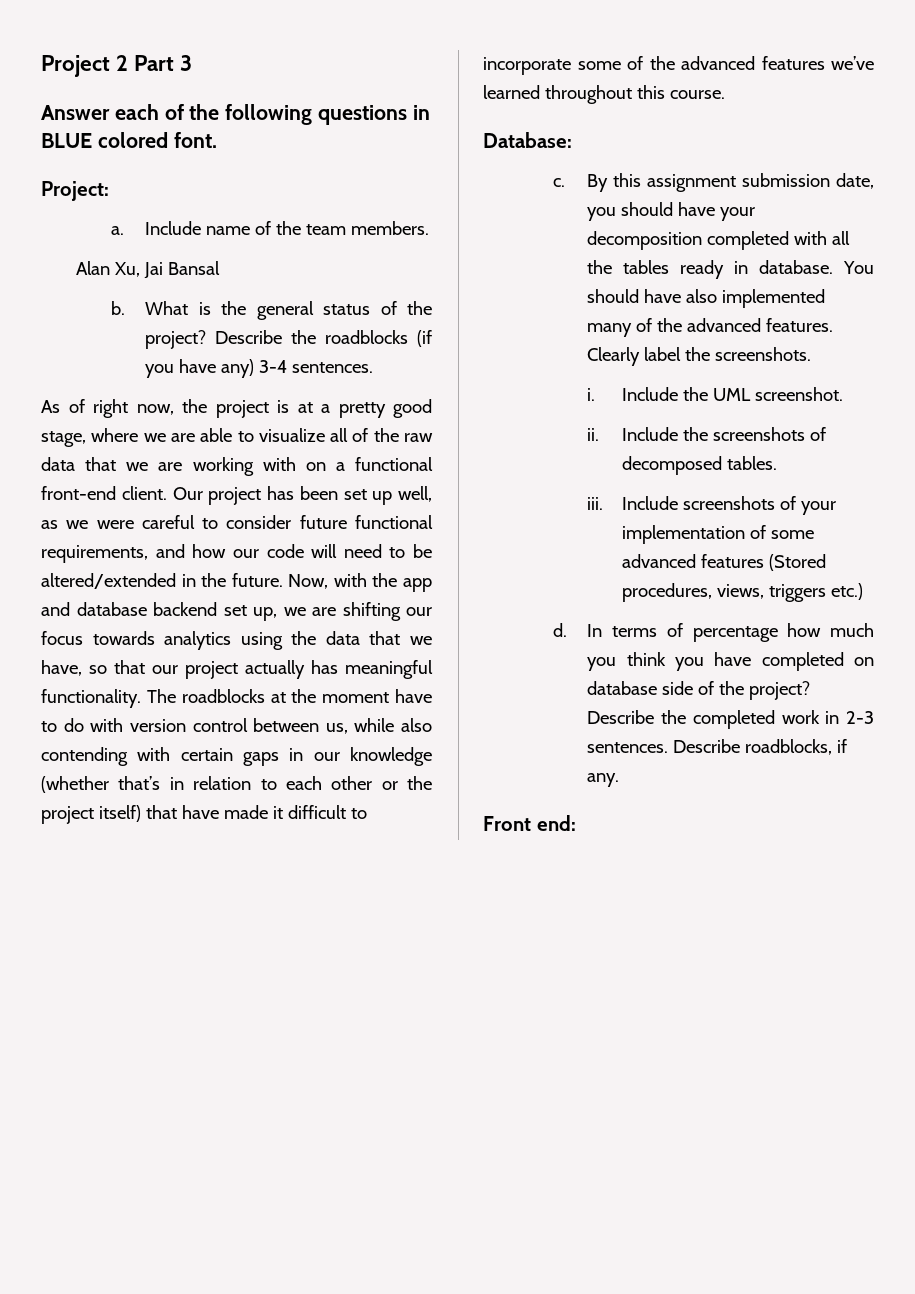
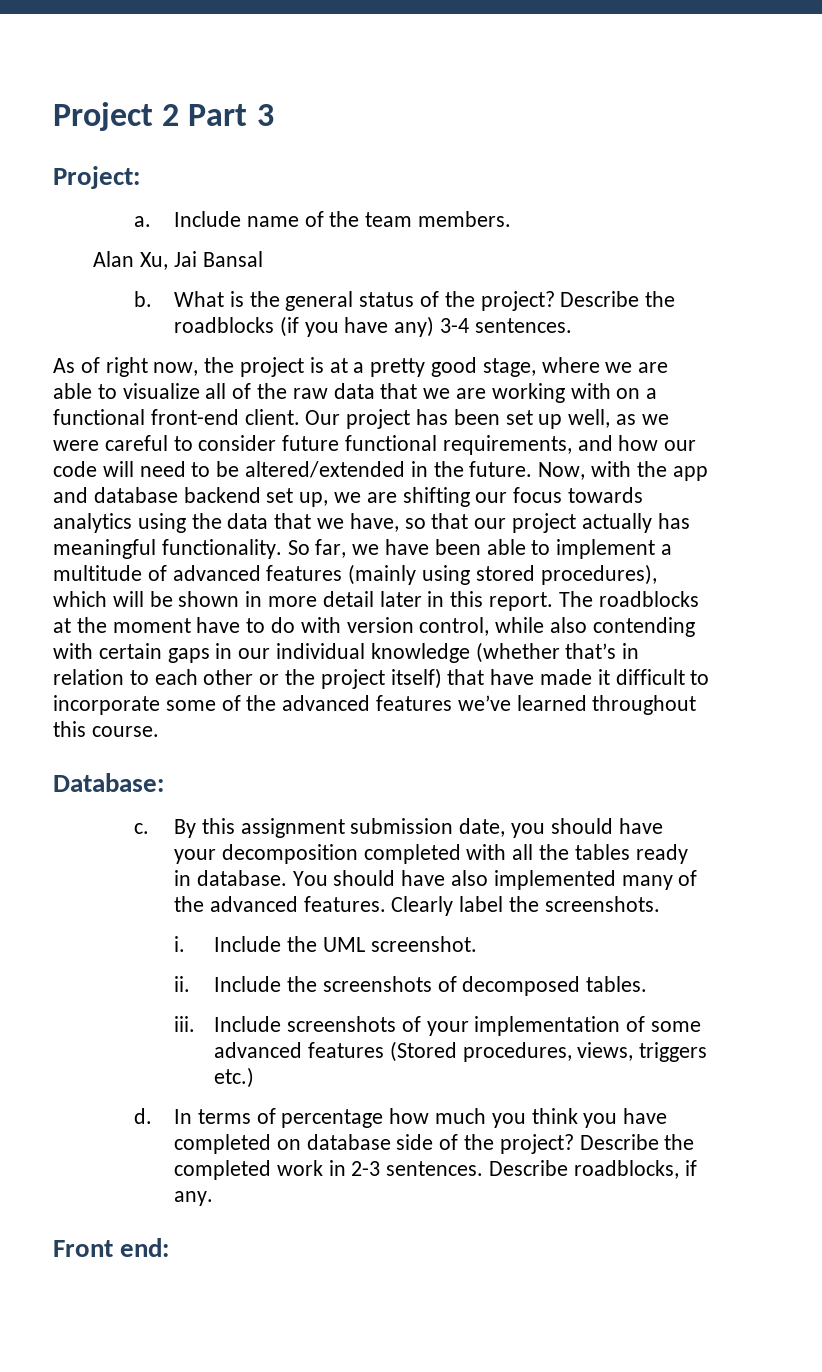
- Answer each of the following questions in BLUE colored font.
+ So far, we have been able to implement a multitude of advanced features (mainly using stored procedures), which will be shown in more detail later in this report.
- The roadblocks at the moment have to do with version control between us, while also contending with certain gaps in our knowledge (whether that’s in relation to each other or the project itself) that have made it difficult to incorporate some of the advanced features we’ve learned throughout this course.
+ The roadblocks at the moment have to do with version control, while also contending with certain gaps in our individual knowledge (whether that’s in relation to each other or the project itself) that have made it difficult to incorporate some of the advanced features we’ve learned throughout this course.

